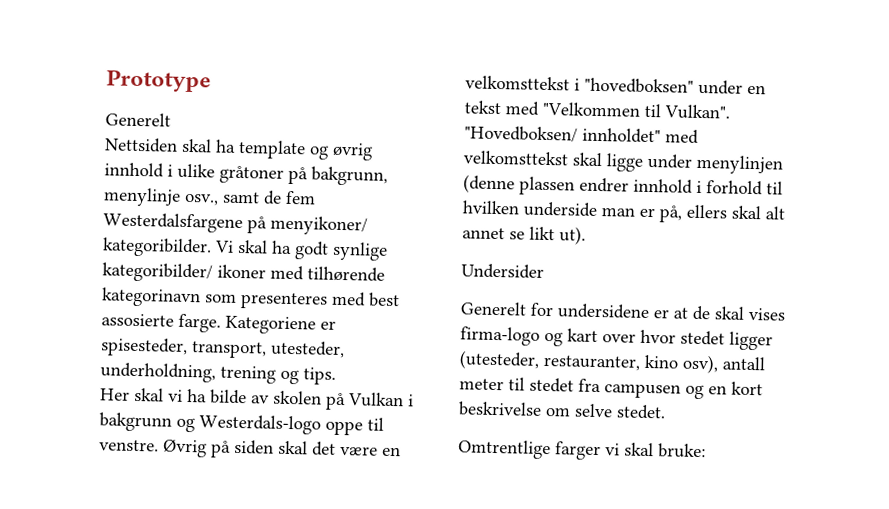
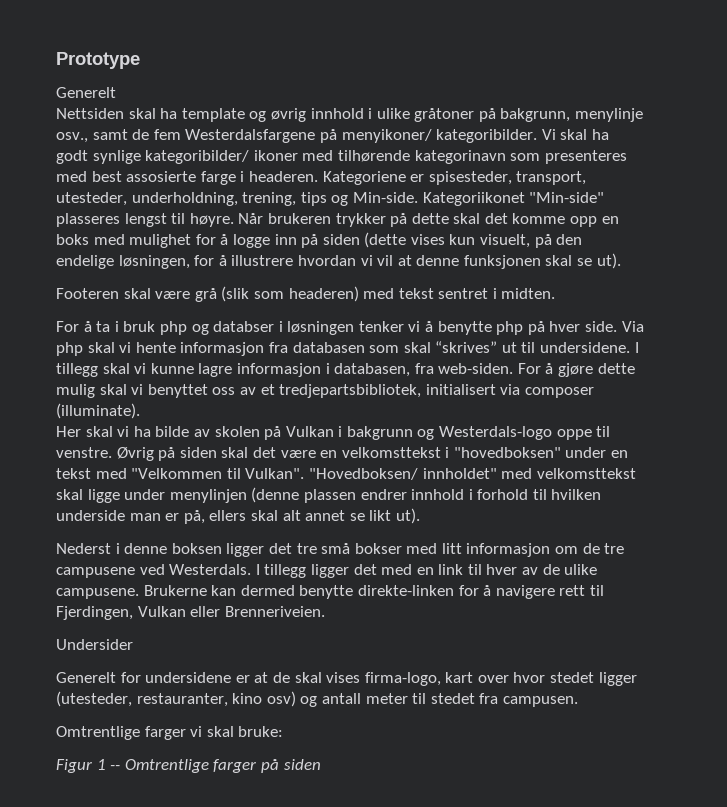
- Vi skal ha godt synlige kategoribilder/ ikoner med tilhørende kategorinavn som presenteres med best assosierte farge.
+ Vi skal ha godt synlige kategoribilder/ ikoner med tilhørende kategorinavn som presenteres med best assosierte farge i headeren.
- Kategoriene er spisesteder, transport, utesteder, underholdning, trening og tips.
+ Kategoriene er spisesteder, transport, utesteder, underholdning, trening, tips og Min-side. Kategoriikonet "Min-side" plasseres lengst til høyre. Når brukeren trykker på dette skal det komme opp en boks med mulighet for å logge inn på siden (dette vises kun visuelt, på den endelige løsningen, for å illustrere hvordan vi vil at denne funksjonen skal se ut).
+ Footeren skal være grå (slik som headeren) med tekst sentret i midten.
+ For å ta i bruk php og databser i løsningen tenker vi å benytte php på hver side. Via php skal vi hente informasjon fra databasen som skal “skrives” ut til undersidene. I tillegg skal vi kunne lagre informasjon i databasen, fra web-siden. For å gjøre dette mulig skal vi benyttet oss av et tredjepartsbibliotek, initialisert via composer (illuminate).
+ Nederst i denne boksen ligger det tre små bokser med litt informasjon om de tre campusene ved Westerdals. I tillegg ligger det med en link til hver av de ulike campusene. Brukerne kan dermed benytte direkte-linken for å navigere rett til Fjerdingen, Vulkan eller Brenneriveien.
- Generelt for undersidene er at de skal vises firma-logo og kart over hvor stedet ligger (utesteder, restauranter, kino osv), antall meter til stedet fra campusen og en kort beskrivelse om selve stedet.
+ Generelt for undersidene er at de skal vises firma-logo, kart over hvor stedet ligger (utesteder, restauranter, kino osv) og antall meter til stedet fra campusen.
+ Figur 1 -- Omtrentlige farger på siden

